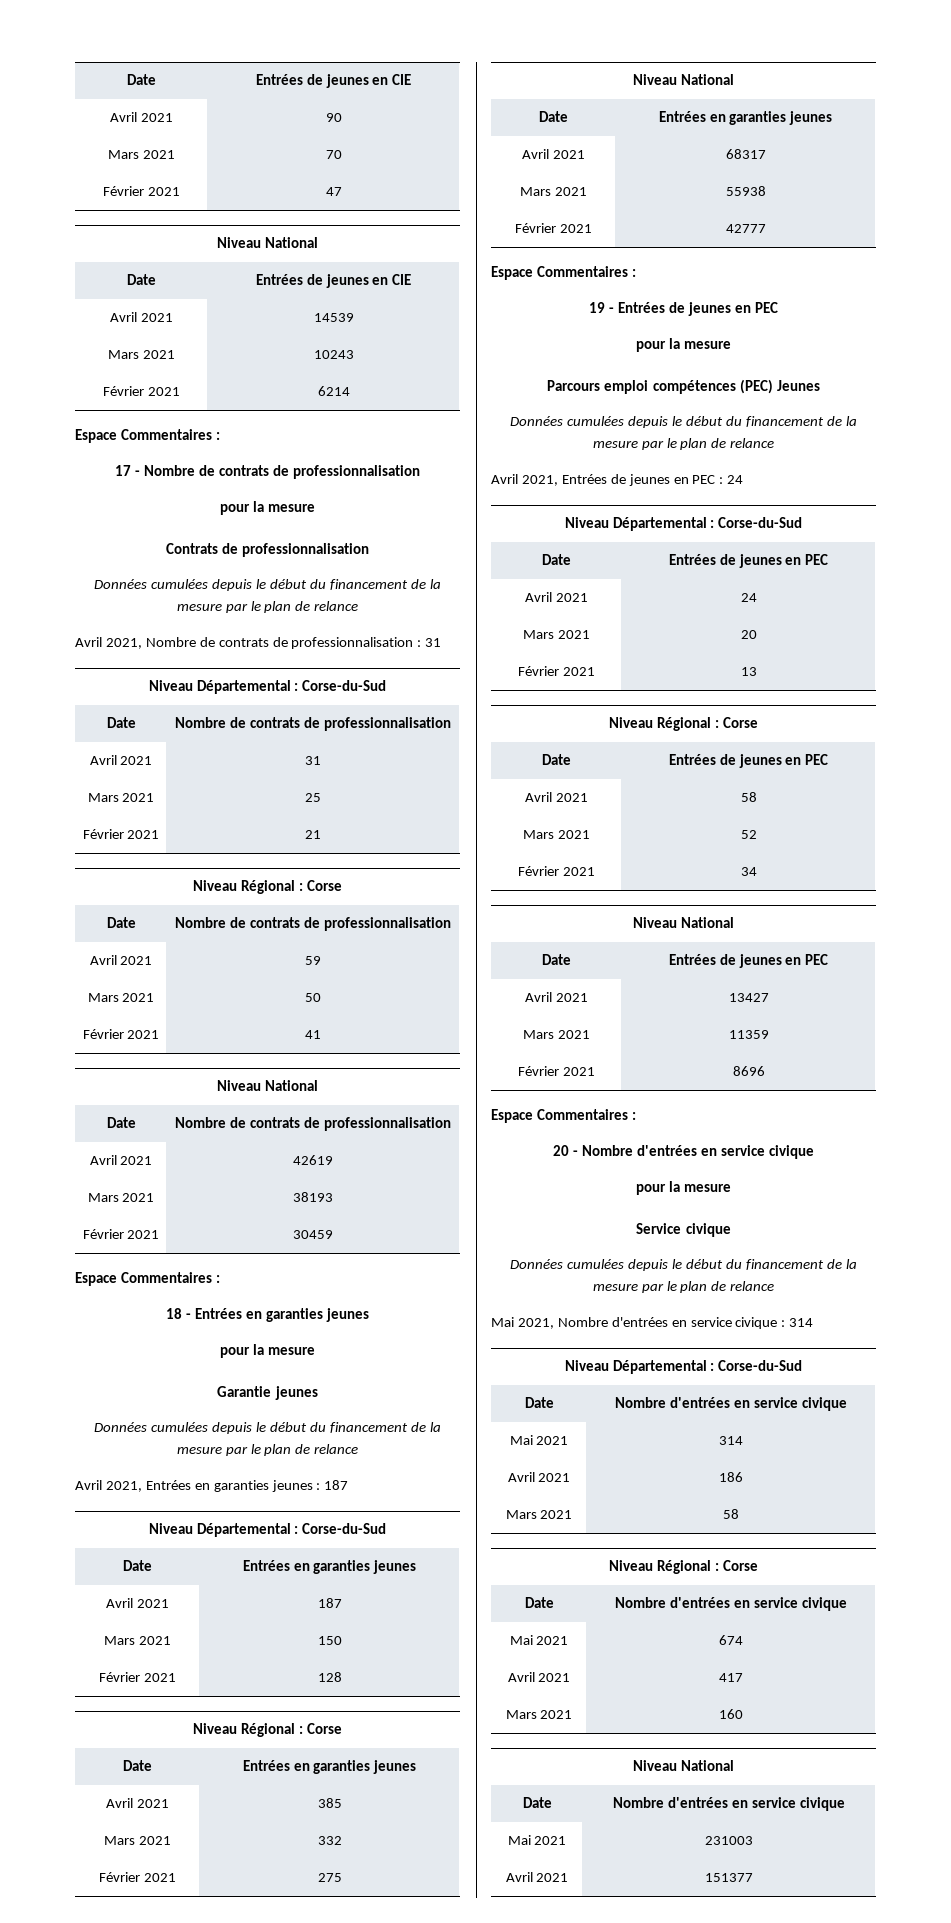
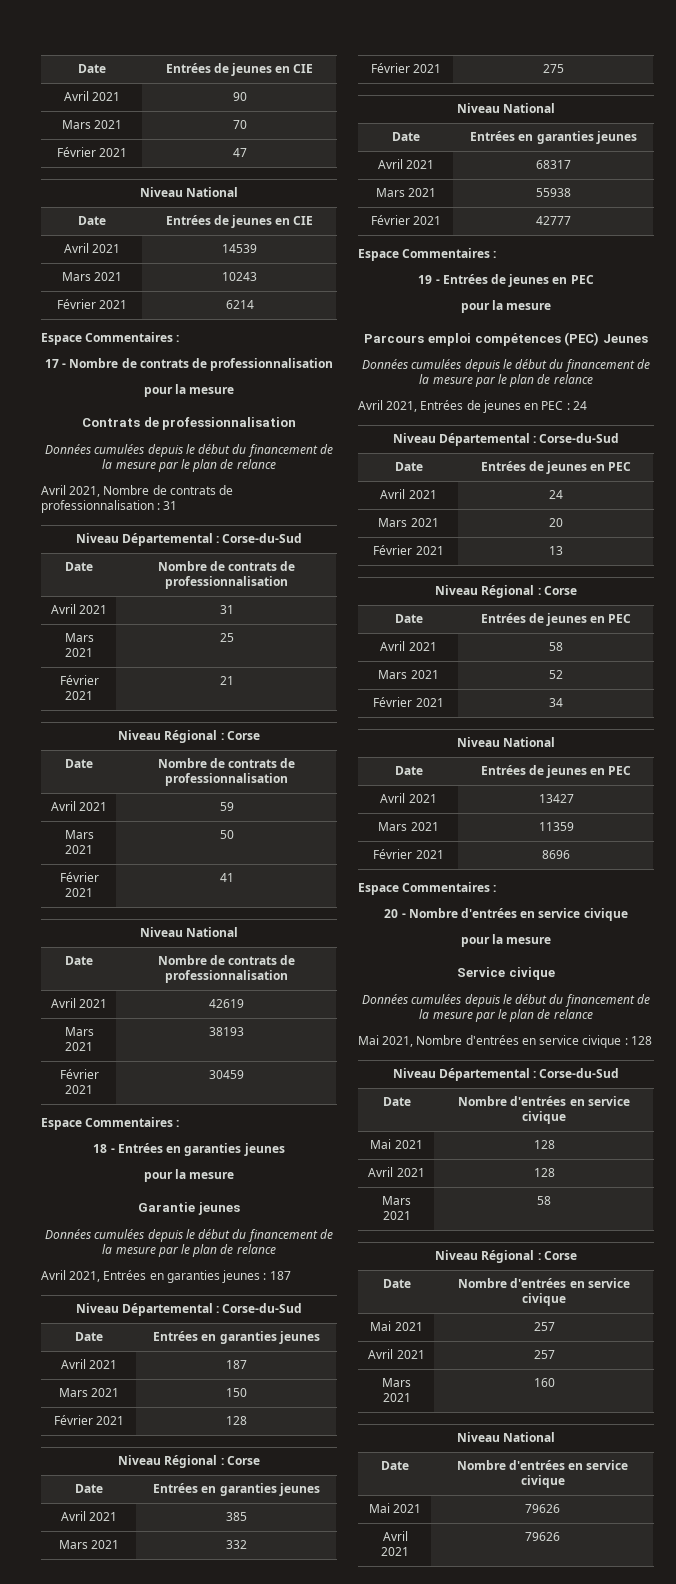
- Mai 2021, Nombre d'entrées en service civique : 314
+ Mai 2021, Nombre d'entrées en service civique : 128
- Mai 2021 | 314
- Avril 2021 | 186
+ Mai 2021 | 128
+ Avril 2021 | 128
- Mai 2021 | 674
- Avril 2021 | 417
+ Mai 2021 | 257
+ Avril 2021 | 257
- Mai 2021 | 231003
- Avril 2021 | 151377
+ Mai 2021 | 79626
+ Avril 2021 | 79626

